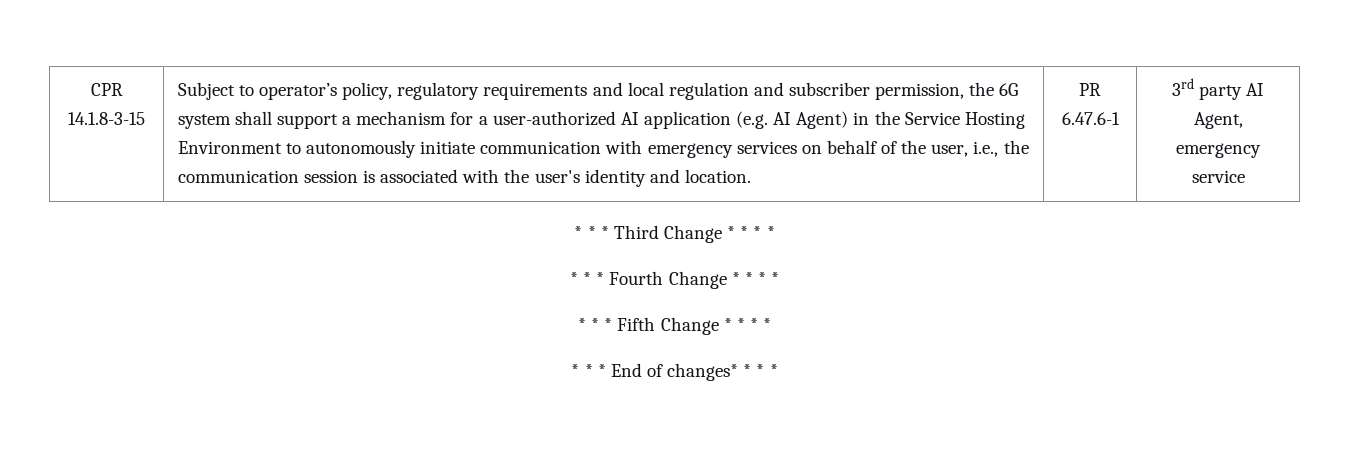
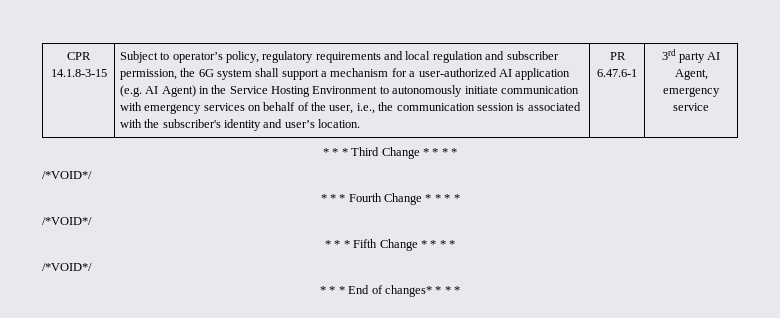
- Subject to operator’s policy, regulatory requirements and local regulation and subscriber permission, the 6G system shall support a mechanism for a user-authorized AI application (e.g. AI Agent) in the Service Hosting Environment to autonomously initiate communication with emergency services on behalf of the user, i.e., the communication session is associated with the user's identity and location.
+ Subject to operator’s policy, regulatory requirements and local regulation and subscriber permission, the 6G system shall support a mechanism for a user-authorized AI application (e.g. AI Agent) in the Service Hosting Environment to autonomously initiate communication with emergency services on behalf of the user, i.e., the communication session is associated with the subscriber's identity and user’s location.
  * * * Third Change * * * *
+ /*VOID*/
  * * * Fourth Change * * * *
+ /*VOID*/
  * * * Fifth Change * * * *
+ /*VOID*/

